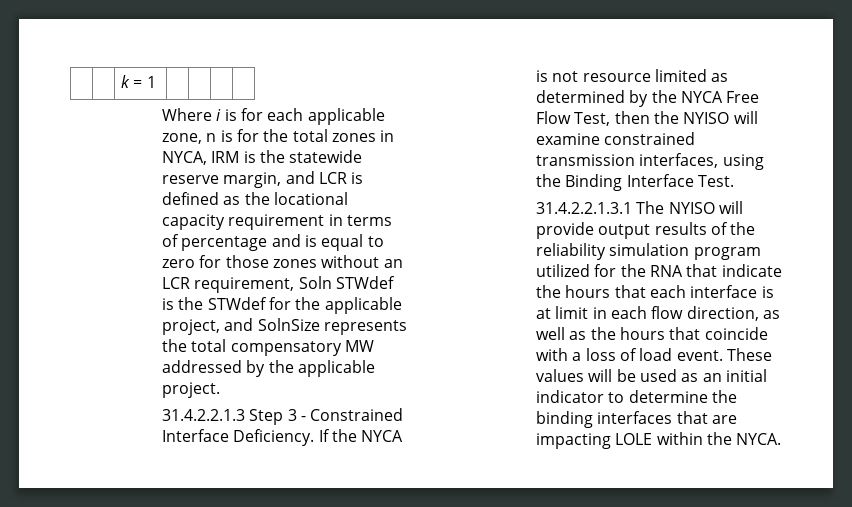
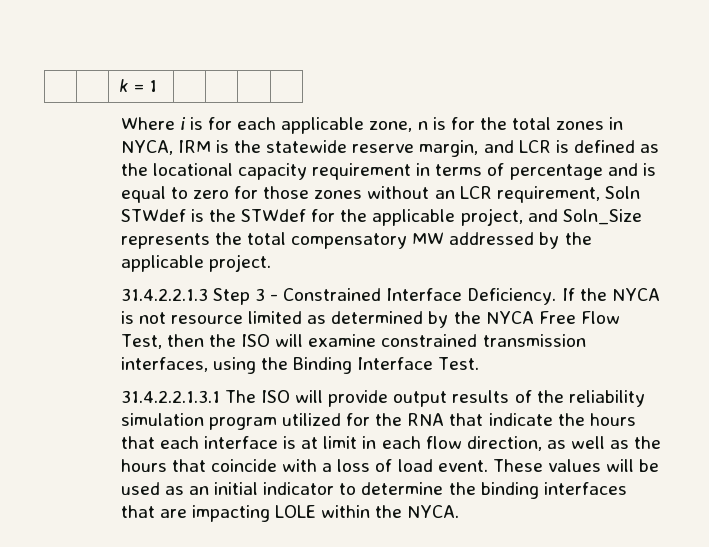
- Where i is for each applicable zone, n is for the total zones in NYCA, IRM is the statewide reserve margin, and LCR is defined as the locational capacity requirement in terms of percentage and is equal to zero for those zones without an LCR requirement, Soln STWdef is the STWdef for the applicable project, and SolnSize represents the total compensatory MW addressed by the applicable project.
+ Where i is for each applicable zone, n is for the total zones in NYCA, IRM is the statewide reserve margin, and LCR is defined as the locational capacity requirement in terms of percentage and is equal to zero for those zones without an LCR requirement, Soln STWdef is the STWdef for the applicable project, and Soln_Size represents the total compensatory MW addressed by the applicable project.
- If the NYCA is not resource limited as determined by the NYCA Free Flow Test, then the NYISO will examine constrained transmission interfaces, using the Binding Interface Test.
+ If the NYCA is not resource limited as determined by the NYCA Free Flow Test, then the ISO will examine constrained transmission interfaces, using the Binding Interface Test.
- 31.4.2.2.1.3.1 The NYISO will provide output results of the reliability simulation program utilized for the RNA that indicate the hours that each interface is at limit in each flow direction, as well as the hours that coincide with a loss of load event.
+ 31.4.2.2.1.3.1 The ISO will provide output results of the reliability simulation program utilized for the RNA that indicate the hours that each interface is at limit in each flow direction, as well as the hours that coincide with a loss of load event.

